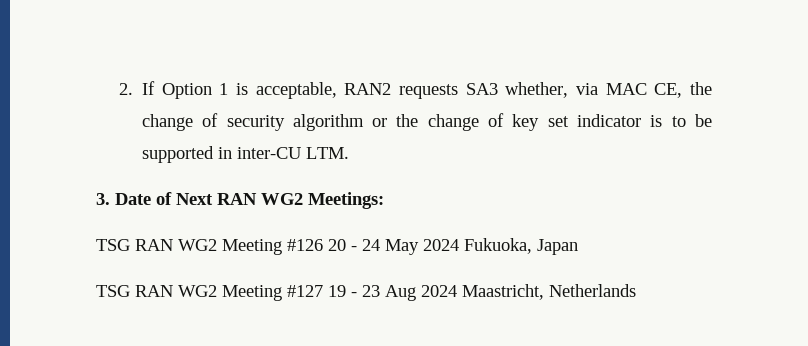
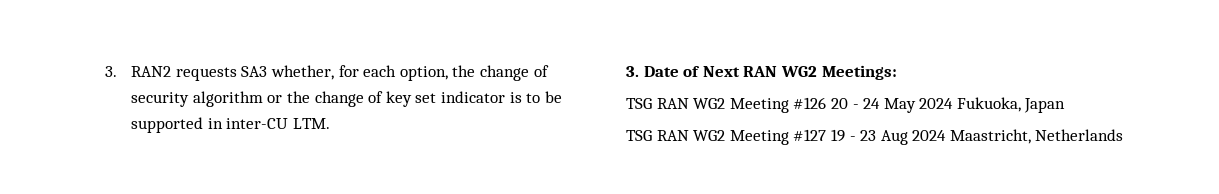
- 2. If Option 1 is acceptable, RAN2 requests SA3 whether, via MAC CE, the change of security algorithm or the change of key set indicator is to be supported in inter-CU LTM.
+ 3. RAN2 requests SA3 whether, for each option, the change of security algorithm or the change of key set indicator is to be supported in inter-CU LTM.

